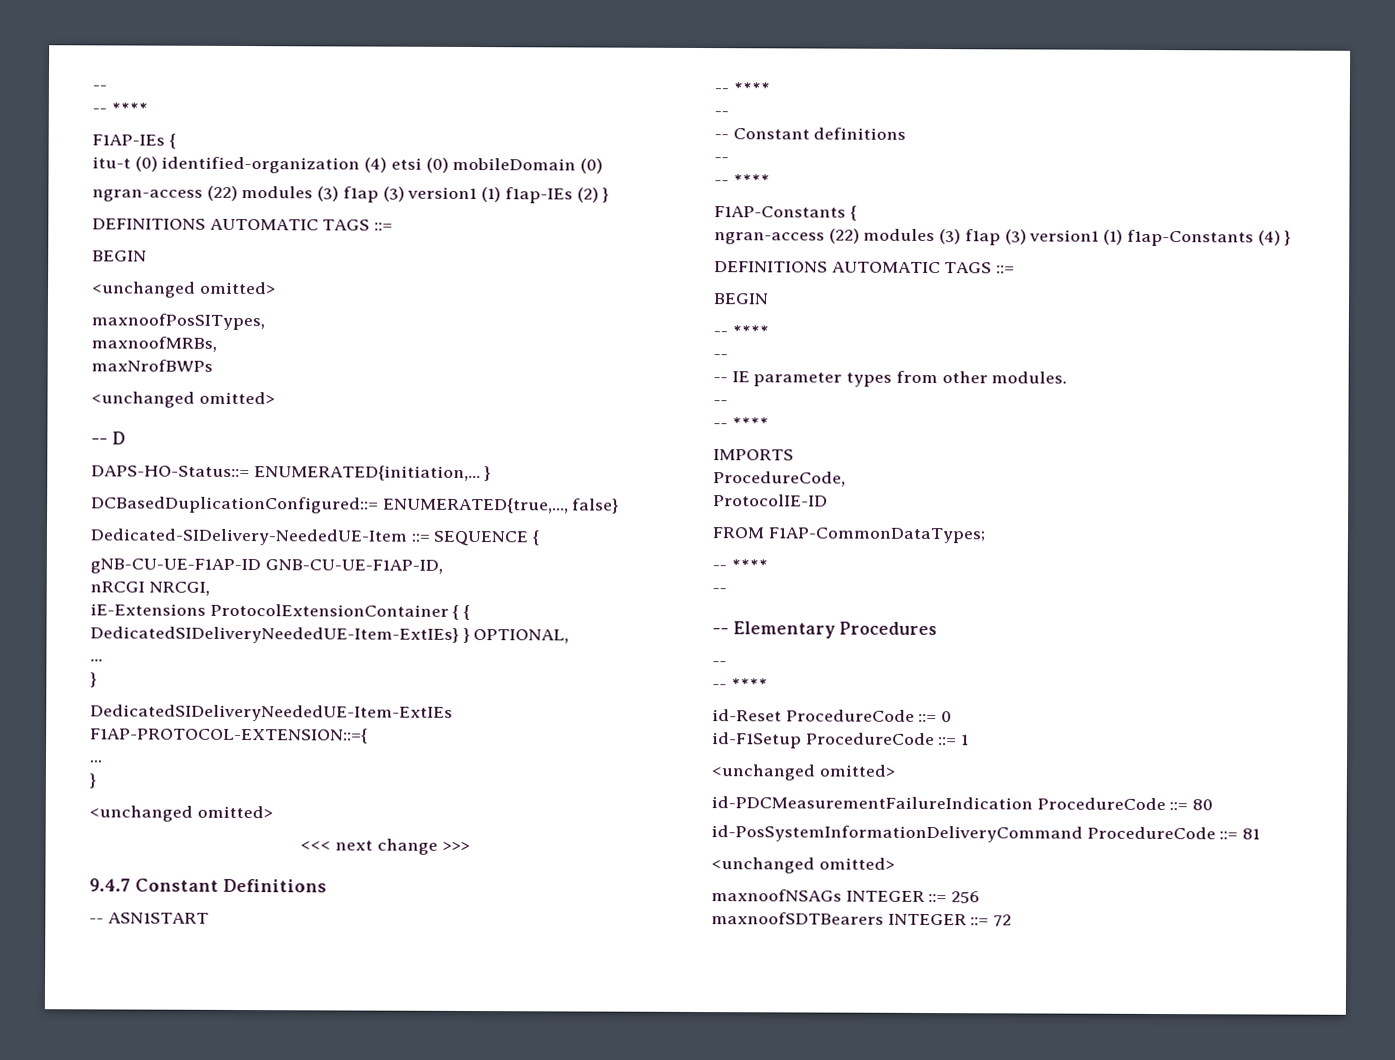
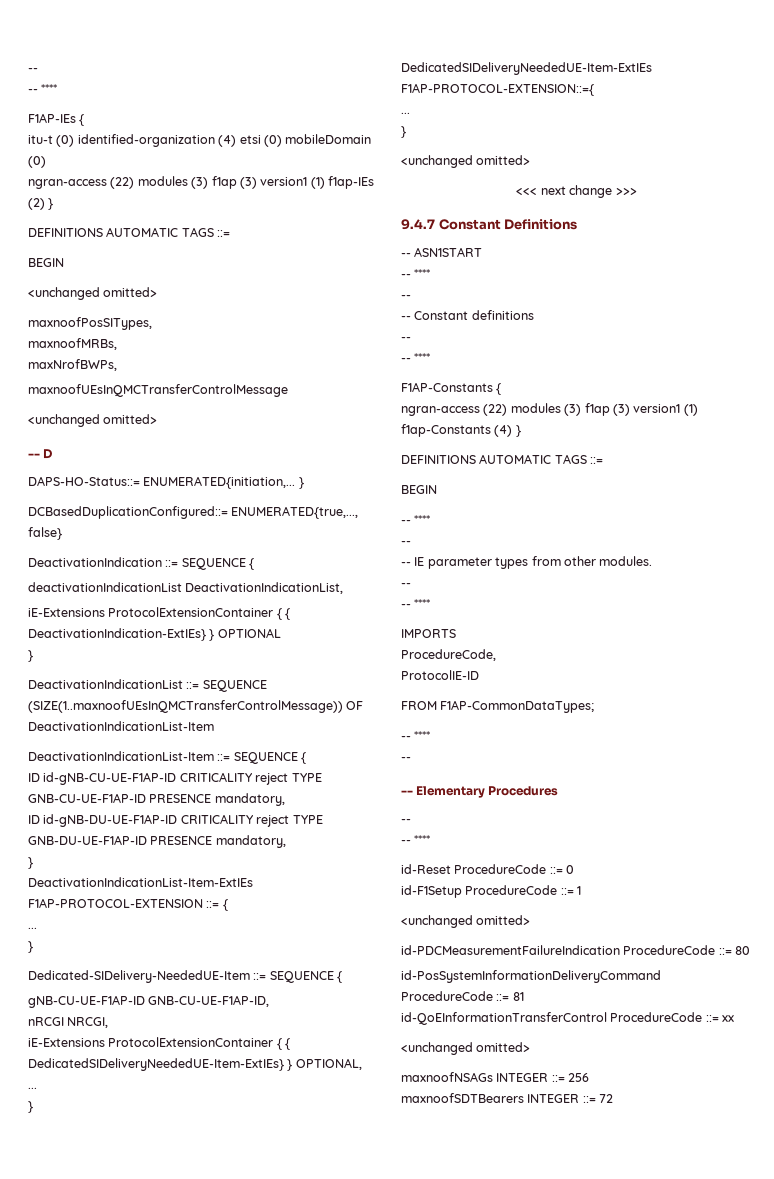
- maxNrofBWPs
+ maxNrofBWPs,
+ maxnoofUEsInQMCTransferControlMessage
+ DeactivationIndication ::= SEQUENCE {
+ deactivationIndicationList DeactivationIndicationList,
+ iE-Extensions ProtocolExtensionContainer { { DeactivationIndication-ExtIEs} } OPTIONAL
+ }
+ DeactivationIndicationList ::= SEQUENCE (SIZE(1..maxnoofUEsInQMCTransferControlMessage)) OF DeactivationIndicationList-Item
+ DeactivationIndicationList-Item ::= SEQUENCE {
+ ID id-gNB-CU-UE-F1AP-ID CRITICALITY reject TYPE GNB-CU-UE-F1AP-ID PRESENCE mandatory,
+ ID id-gNB-DU-UE-F1AP-ID CRITICALITY reject TYPE GNB-DU-UE-F1AP-ID PRESENCE mandatory,
+ }
+ DeactivationIndicationList-Item-ExtIEs F1AP-PROTOCOL-EXTENSION ::= {
+ ...
+ }
+ id-QoEInformationTransferControl ProcedureCode ::= xx

